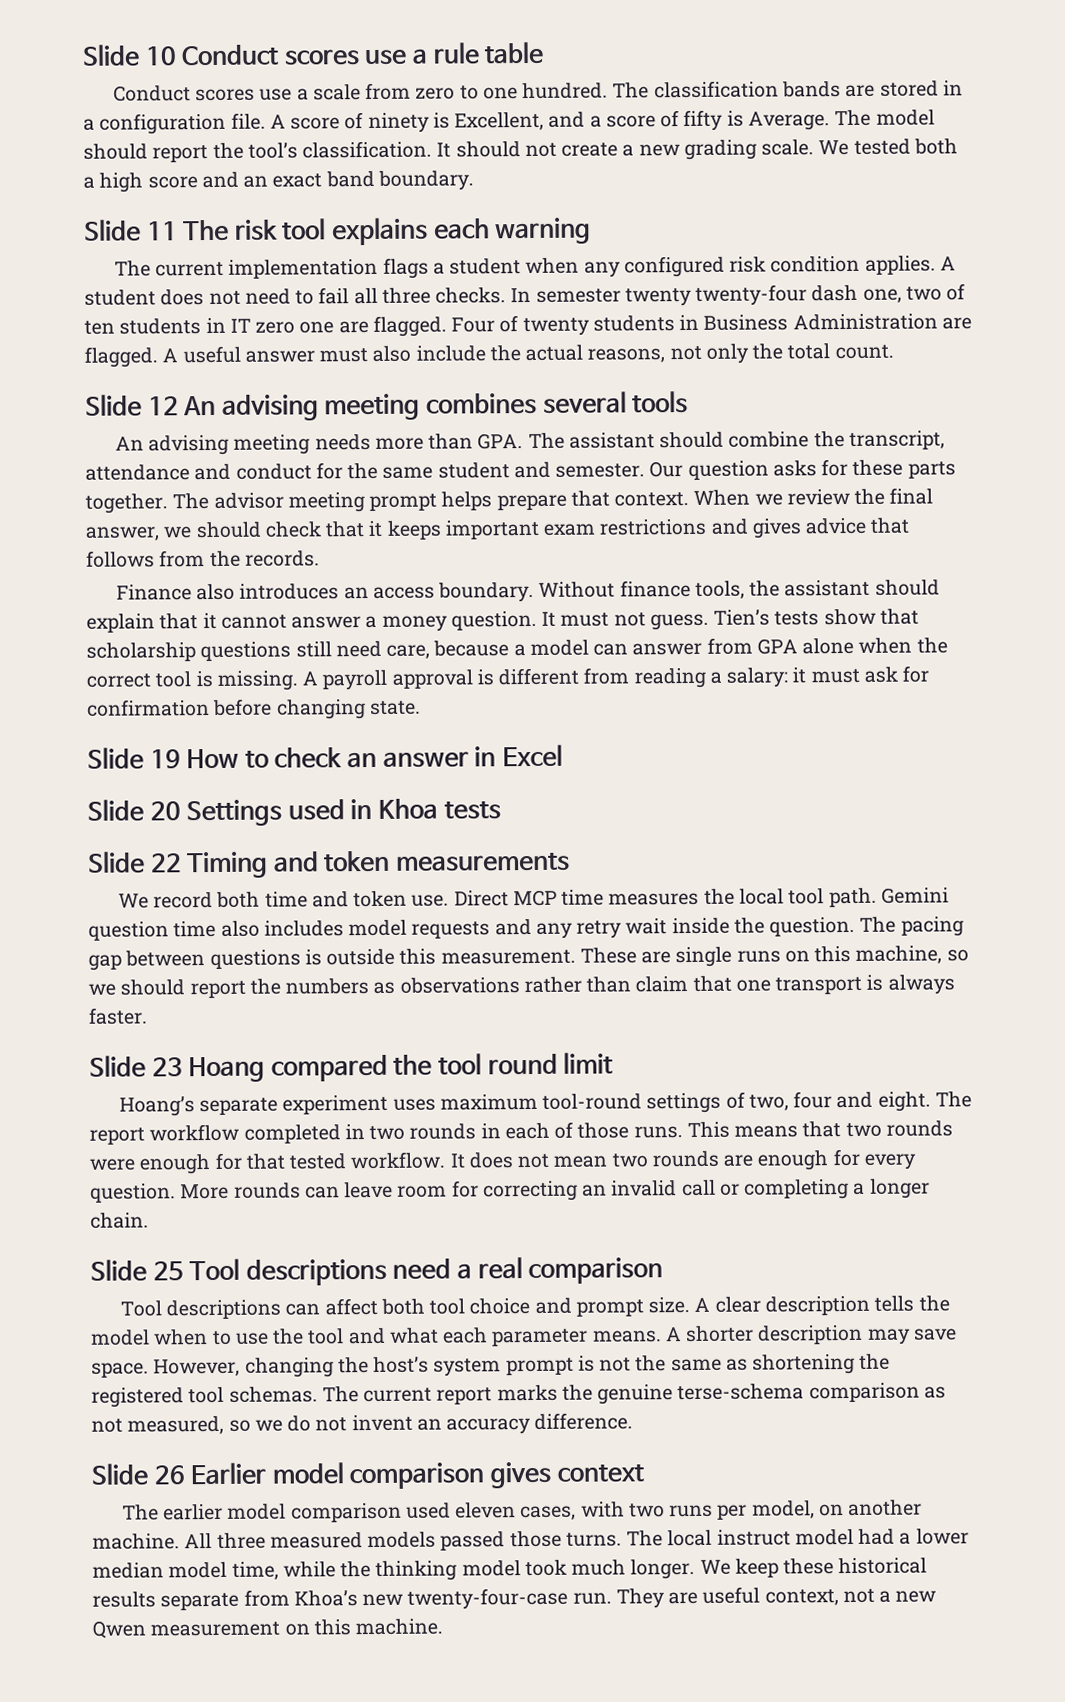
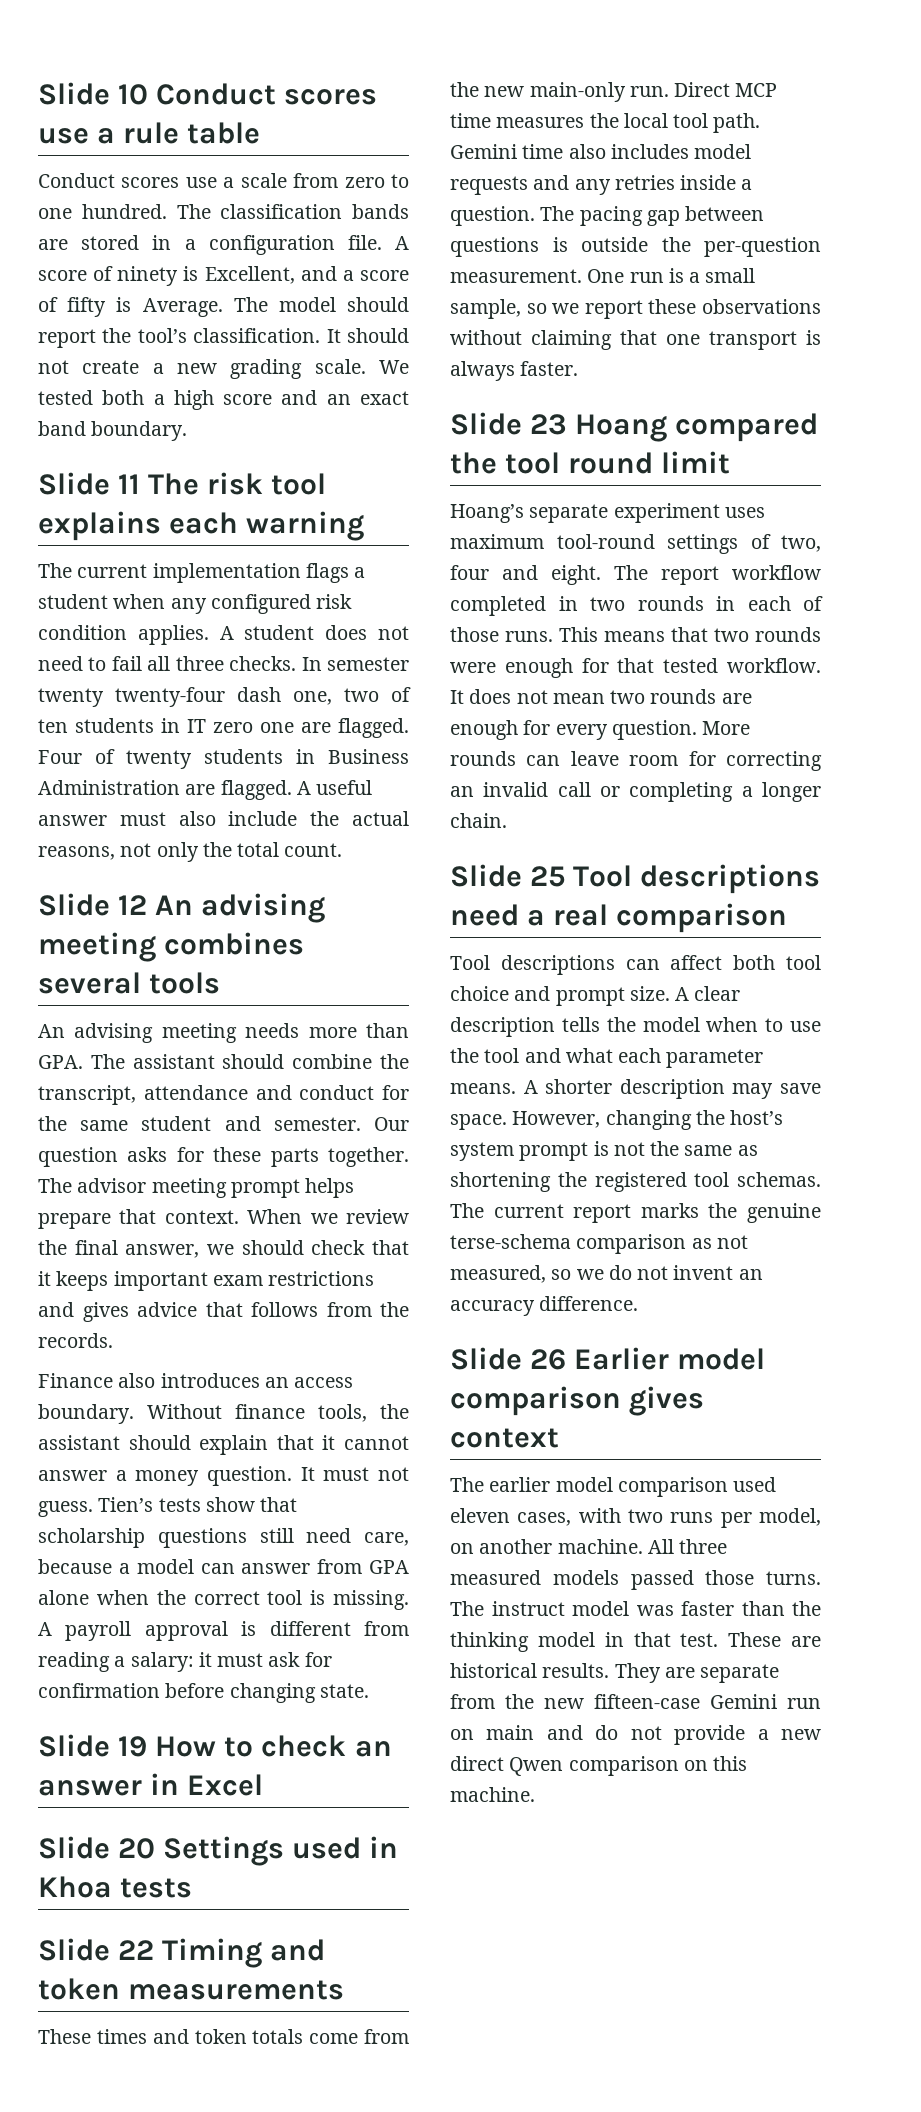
- We record both time and token use.
+ These times and token totals come from the new main-only run.
- Gemini question time also includes model requests and any retry wait inside the question.
+ Gemini time also includes model requests and any retries inside a question.
- The pacing gap between questions is outside this measurement. These are single runs on this machine, so we should report the numbers as observations rather than claim that one transport is always faster.
+ The pacing gap between questions is outside the per-question measurement. One run is a small sample, so we report these observations without claiming that one transport is always faster.
- The local instruct model had a lower median model time, while the thinking model took much longer. We keep these historical results separate from Khoa’s new twenty-four-case run. They are useful context, not a new Qwen measurement on this machine.
+ The instruct model was faster than the thinking model in that test. These are historical results. They are separate from the new fifteen-case Gemini run on main and do not provide a new direct Qwen comparison on this machine.

